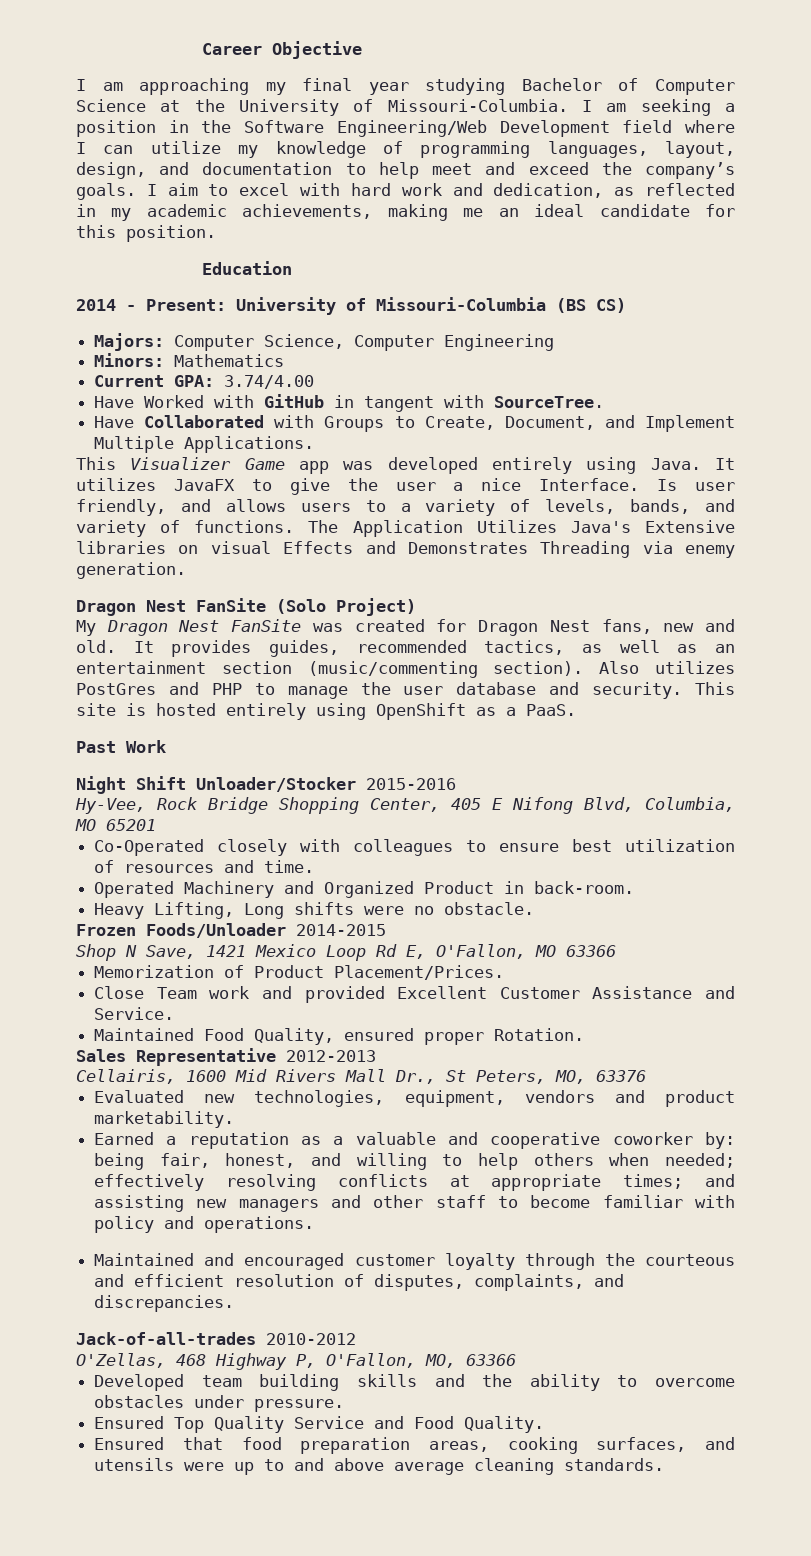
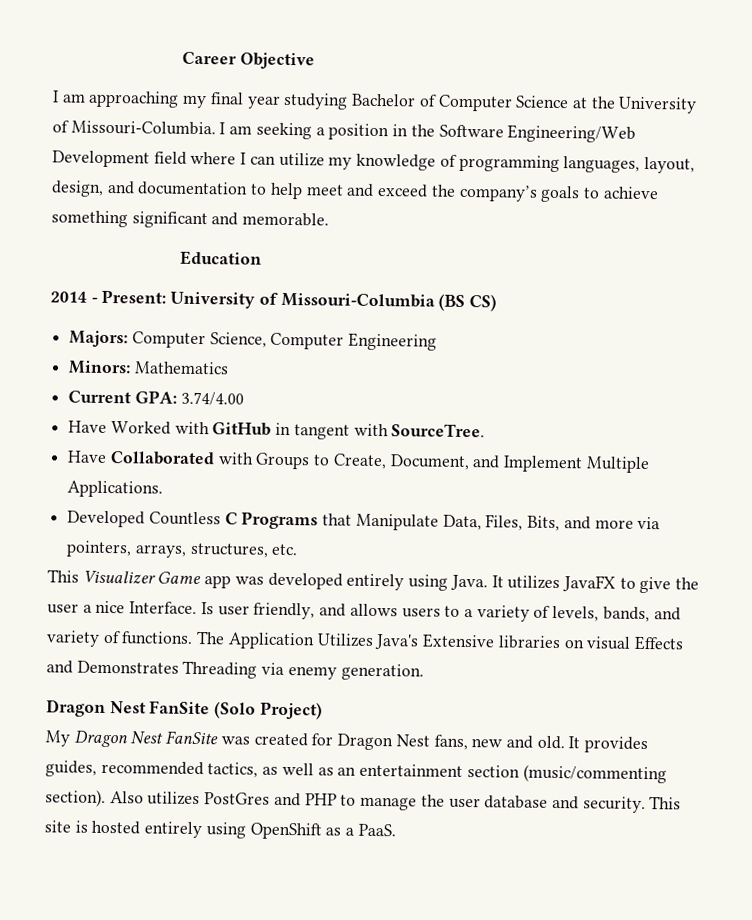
- I am seeking a position in the Software Engineering/Web Development field where I can utilize my knowledge of programming languages, layout, design, and documentation to help meet and exceed the company’s goals. I aim to excel with hard work and dedication, as reflected in my academic achievements, making me an ideal candidate for this position.
+ I am seeking a position in the Software Engineering/Web Development field where I can utilize my knowledge of programming languages, layout, design, and documentation to help meet and exceed the company’s goals to achieve something significant and memorable.
+ Developed Countless C Programs that Manipulate Data, Files, Bits, and more via pointers, arrays, structures, etc.
- Past Work
- Night Shift Unloader/Stocker 2015-2016
- Hy-Vee, Rock Bridge Shopping Center, 405 E Nifong Blvd, Columbia, MO 65201
- Co-Operated closely with colleagues to ensure best utilization of resources and time.
- Operated Machinery and Organized Product in back-room.
- Heavy Lifting, Long shifts were no obstacle.
- Frozen Foods/Unloader 2014-2015
- Shop N Save, 1421 Mexico Loop Rd E, O'Fallon, MO 63366
- Memorization of Product Placement/Prices.
- Close Team work and provided Excellent Customer Assistance and Service.
- Maintained Food Quality, ensured proper Rotation.
- Sales Representative 2012-2013
- Cellairis, 1600 Mid Rivers Mall Dr., St Peters, MO, 63376
- Evaluated new technologies, equipment, vendors and product marketability.
- Earned a reputation as a valuable and cooperative coworker by: being fair, honest, and willing to help others when needed; effectively resolving conflicts at appropriate times; and assisting new managers and other staff to become familiar with policy and operations.
- Maintained and encouraged customer loyalty through the courteous and efficient resolution of disputes, complaints, and discrepancies.
- Jack-of-all-trades 2010-2012
- O'Zellas, 468 Highway P, O'Fallon, MO, 63366
- Developed team building skills and the ability to overcome obstacles under pressure.
- Ensured Top Quality Service and Food Quality.
- Ensured that food preparation areas, cooking surfaces, and utensils were up to and above average cleaning standards.

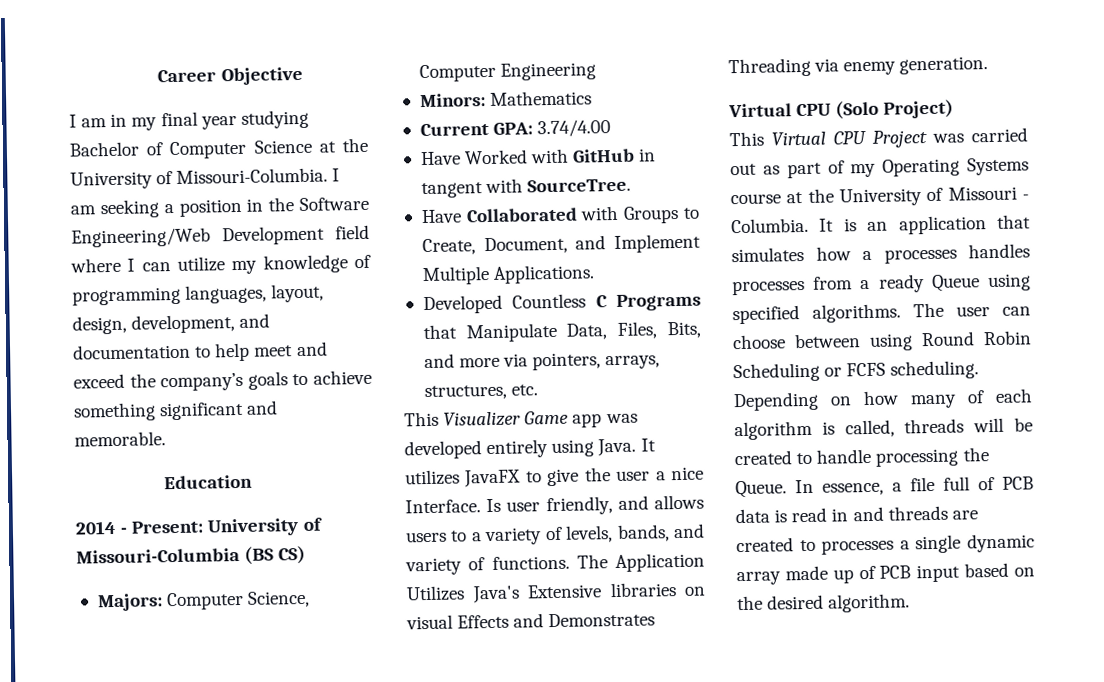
- I am approaching my final year studying Bachelor of Computer Science at the University of Missouri-Columbia.
+ I am in my final year studying Bachelor of Computer Science at the University of Missouri-Columbia.
- I am seeking a position in the Software Engineering/Web Development field where I can utilize my knowledge of programming languages, layout, design, and documentation to help meet and exceed the company’s goals to achieve something significant and memorable.
+ I am seeking a position in the Software Engineering/Web Development field where I can utilize my knowledge of programming languages, layout, design, development, and documentation to help meet and exceed the company’s goals to achieve something significant and memorable.
- Dragon Nest FanSite (Solo Project)
+ Virtual CPU (Solo Project)
- My Dragon Nest FanSite was created for Dragon Nest fans, new and old. It provides guides, recommended tactics, as well as an entertainment section (music/commenting section). Also utilizes PostGres and PHP to manage the user database and security. This site is hosted entirely using OpenShift as a PaaS.
+ This Virtual CPU Project was carried out as part of my Operating Systems course at the University of Missouri - Columbia. It is an application that simulates how a processes handles processes from a ready Queue using specified algorithms. The user can choose between using Round Robin Scheduling or FCFS scheduling. Depending on how many of each algorithm is called, threads will be created to handle processing the Queue. In essence, a file full of PCB data is read in and threads are created to processes a single dynamic array made up of PCB input based on the desired algorithm.

